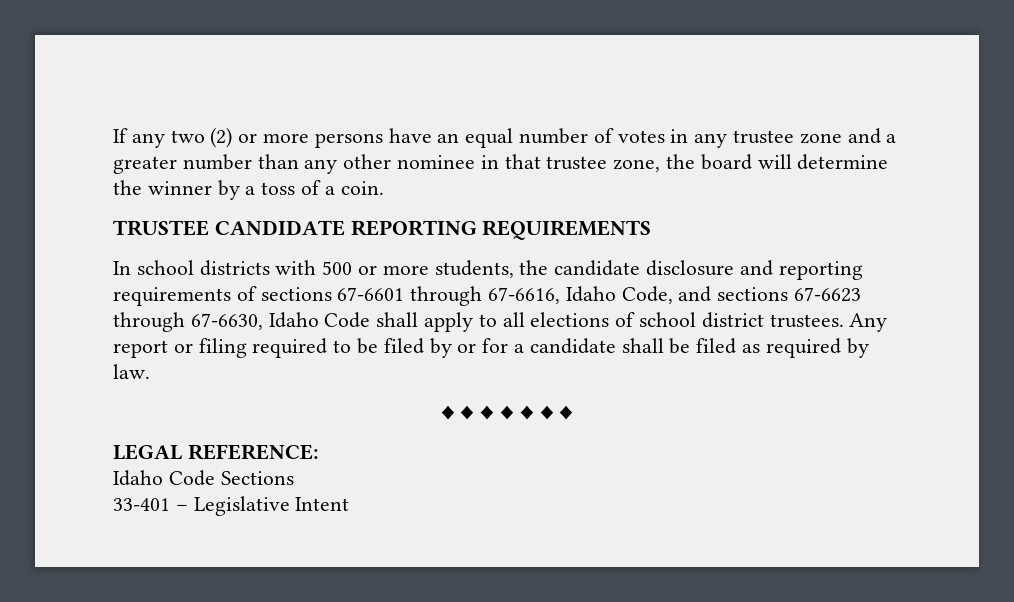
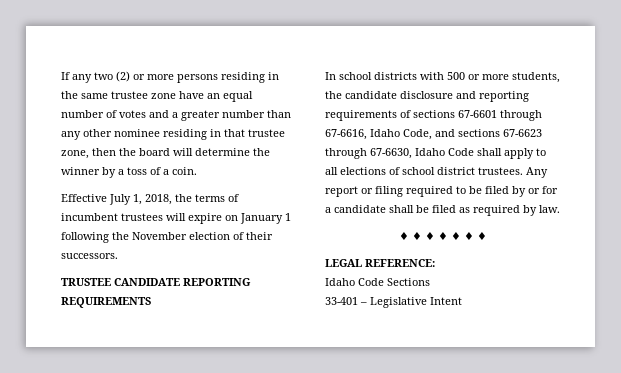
- If any two (2) or more persons have an equal number of votes in any trustee zone and a greater number than any other nominee in that trustee zone, the board will determine the winner by a toss of a coin.
+ If any two (2) or more persons residing in the same trustee zone have an equal number of votes and a greater number than any other nominee residing in that trustee zone, then the board will determine the winner by a toss of a coin.
+ Effective July 1, 2018, the terms of incumbent trustees will expire on January 1 following the November election of their successors.

